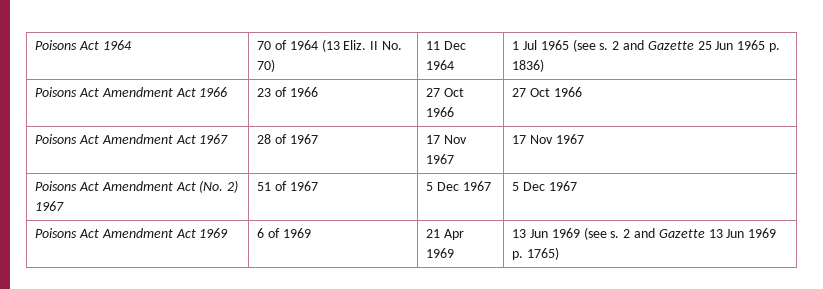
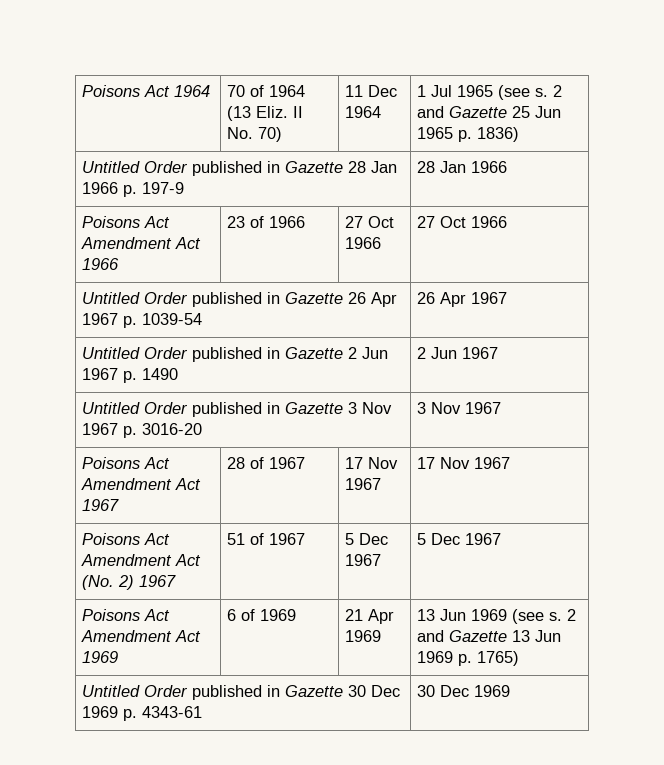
+ Untitled Order published in Gazette 28 Jan 1966 p. 197-9 | 28 Jan 1966
+ Untitled Order published in Gazette 26 Apr 1967 p. 1039-54 | 26 Apr 1967
+ Untitled Order published in Gazette 2 Jun 1967 p. 1490 | 2 Jun 1967
+ Untitled Order published in Gazette 3 Nov 1967 p. 3016-20 | 3 Nov 1967
+ Untitled Order published in Gazette 30 Dec 1969 p. 4343-61 | 30 Dec 1969

